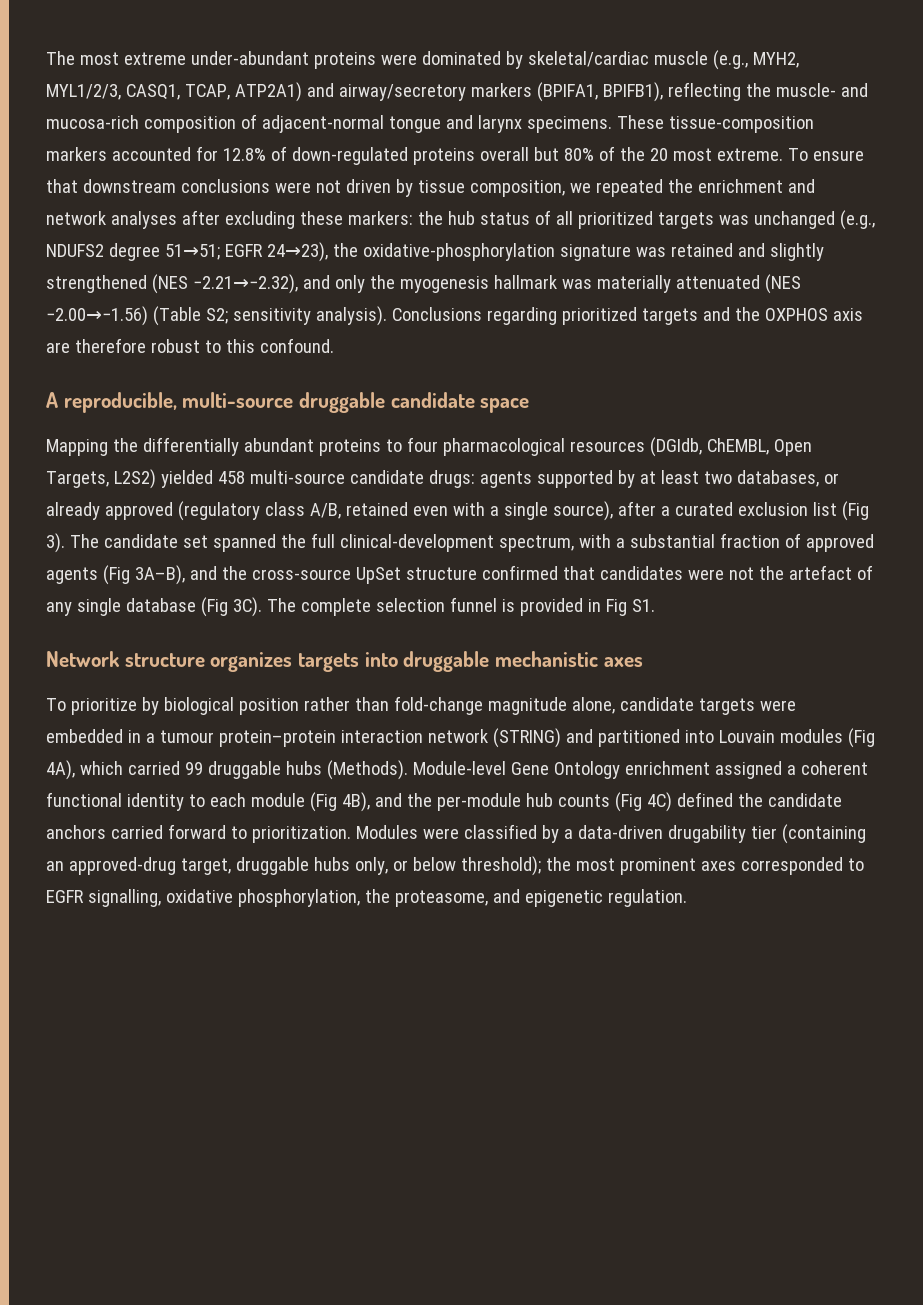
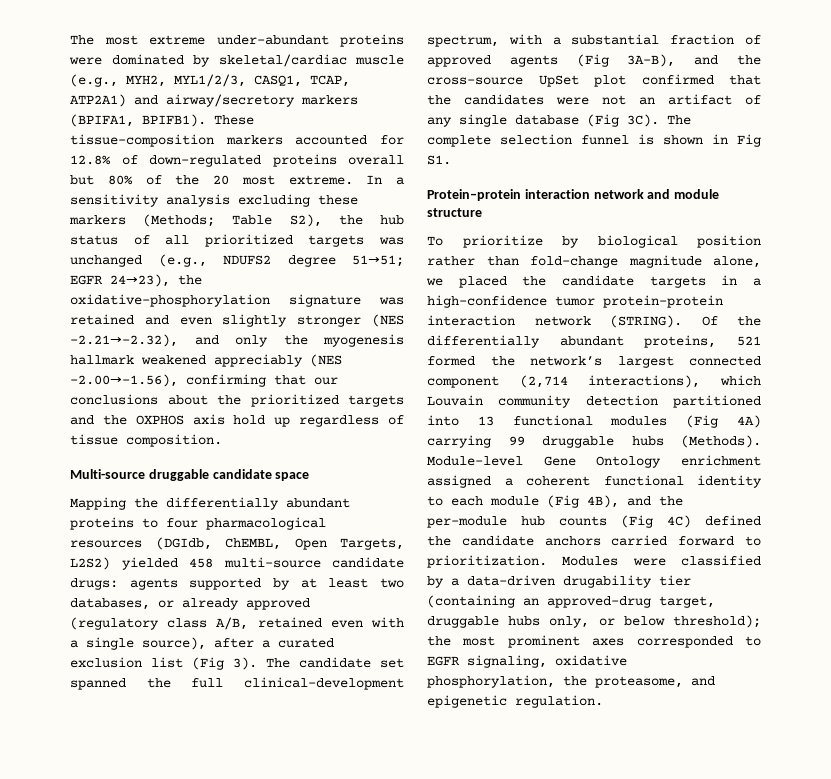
- The most extreme under-abundant proteins were dominated by skeletal/cardiac muscle (e.g., MYH2, MYL1/2/3, CASQ1, TCAP, ATP2A1) and airway/secretory markers (BPIFA1, BPIFB1), reflecting the muscle- and mucosa-rich composition of adjacent-normal tongue and larynx specimens.
+ The most extreme under-abundant proteins were dominated by skeletal/cardiac muscle (e.g., MYH2, MYL1/2/3, CASQ1, TCAP, ATP2A1) and airway/secretory markers (BPIFA1, BPIFB1).
- To ensure that downstream conclusions were not driven by tissue composition, we repeated the enrichment and network analyses after excluding these markers: the hub status of all prioritized targets was unchanged (e.g., NDUFS2 degree 51→51; EGFR 24→23), the oxidative-phosphorylation signature was retained and slightly strengthened (NES −2.21→−2.32), and only the myogenesis hallmark was materially attenuated (NES −2.00→−1.56) (Table S2; sensitivity analysis). Conclusions regarding prioritized targets and the OXPHOS axis are therefore robust to this confound.
- A reproducible, multi-source druggable candidate space
+ In a sensitivity analysis excluding these markers (Methods; Table S2), the hub status of all prioritized targets was unchanged (e.g., NDUFS2 degree 51→51; EGFR 24→23), the oxidative-phosphorylation signature was retained and even slightly stronger (NES −2.21→−2.32), and only the myogenesis hallmark weakened appreciably (NES −2.00→−1.56), confirming that our conclusions about the prioritized targets and the OXPHOS axis hold up regardless of tissue composition.
+ Multi-source druggable candidate space
- The candidate set spanned the full clinical-development spectrum, with a substantial fraction of approved agents (Fig 3A–B), and the cross-source UpSet structure confirmed that candidates were not the artefact of any single database (Fig 3C).
+ The candidate set spanned the full clinical-development spectrum, with a substantial fraction of approved agents (Fig 3A–B), and the cross-source UpSet plot confirmed that the candidates were not an artifact of any single database (Fig 3C).
- The complete selection funnel is provided in Fig S1.
+ The complete selection funnel is shown in Fig S1.
- Network structure organizes targets into druggable mechanistic axes
+ Protein–protein interaction network and module structure
- To prioritize by biological position rather than fold-change magnitude alone, candidate targets were embedded in a tumour protein–protein interaction network (STRING) and partitioned into Louvain modules (Fig 4A), which carried 99 druggable hubs (Methods).
+ To prioritize by biological position rather than fold-change magnitude alone, we placed the candidate targets in a high-confidence tumor protein–protein interaction network (STRING). Of the differentially abundant proteins, 521 formed the network’s largest connected component (2,714 interactions), which Louvain community detection partitioned into 13 functional modules (Fig 4A) carrying 99 druggable hubs (Methods).
- Modules were classified by a data-driven drugability tier (containing an approved-drug target, druggable hubs only, or below threshold); the most prominent axes corresponded to EGFR signalling, oxidative phosphorylation, the proteasome, and epigenetic regulation.
+ Modules were classified by a data-driven drugability tier (containing an approved-drug target, druggable hubs only, or below threshold); the most prominent axes corresponded to EGFR signaling, oxidative phosphorylation, the proteasome, and epigenetic regulation.

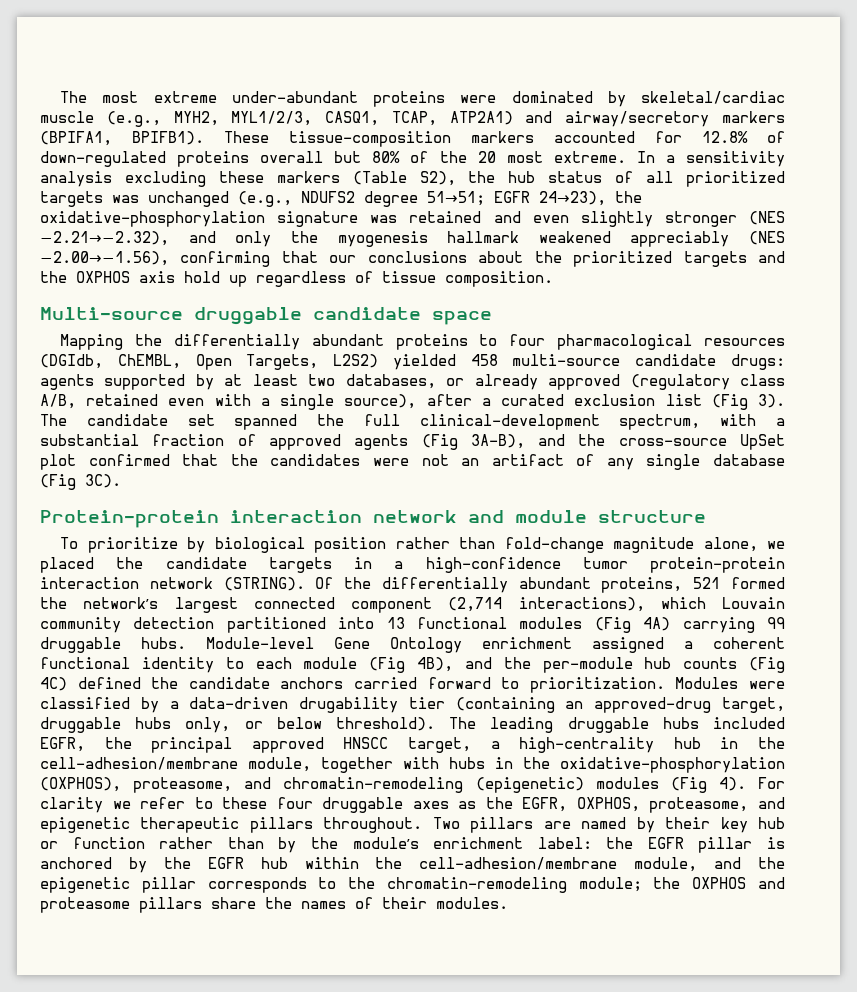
- In a sensitivity analysis excluding these markers (Methods; Table S2), the hub status of all prioritized targets was unchanged (e.g., NDUFS2 degree 51→51;
+ In a sensitivity analysis excluding these markers (Table S2), the hub status of all prioritized targets was unchanged (e.g., NDUFS2 degree 51→51;
- The complete selection funnel is shown in Fig S1.
- Of the differentially abundant proteins, 521 formed the network’s largest connected component (2,714 interactions), which Louvain community detection partitioned into 13 functional modules (Fig 4A) carrying 99 druggable hubs (Methods).
+ Of the differentially abundant proteins, 521 formed the network’s largest connected component (2,714 interactions), which Louvain community detection partitioned into 13 functional modules (Fig 4A) carrying 99 druggable hubs.
- Modules were classified by a data-driven drugability tier (containing an approved-drug target, druggable hubs only, or below threshold); the most prominent axes corresponded to EGFR signaling, oxidative phosphorylation, the proteasome, and epigenetic regulation.
+ Modules were classified by a data-driven drugability tier (containing an approved-drug target, druggable hubs only, or below threshold). The leading druggable hubs included EGFR, the principal approved HNSCC target, a high-centrality hub in the cell-adhesion/membrane module, together with hubs in the oxidative-phosphorylation (OXPHOS), proteasome, and chromatin-remodeling (epigenetic) modules (Fig 4). For clarity we refer to these four druggable axes as the EGFR, OXPHOS, proteasome, and epigenetic therapeutic pillars throughout. Two pillars are named by their key hub or function rather than by the module’s enrichment label: the EGFR pillar is anchored by the EGFR hub within the cell-adhesion/membrane module, and the epigenetic pillar corresponds to the chromatin-remodeling module; the OXPHOS and proteasome pillars share the names of their modules.

